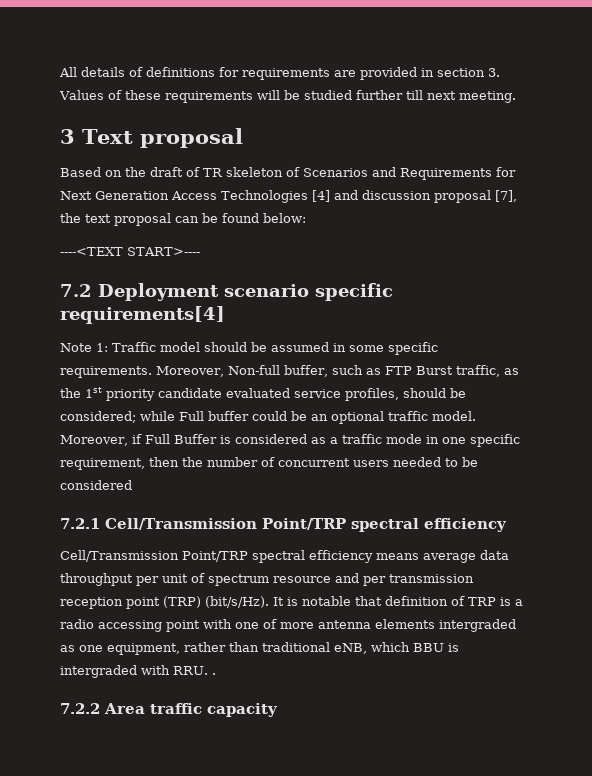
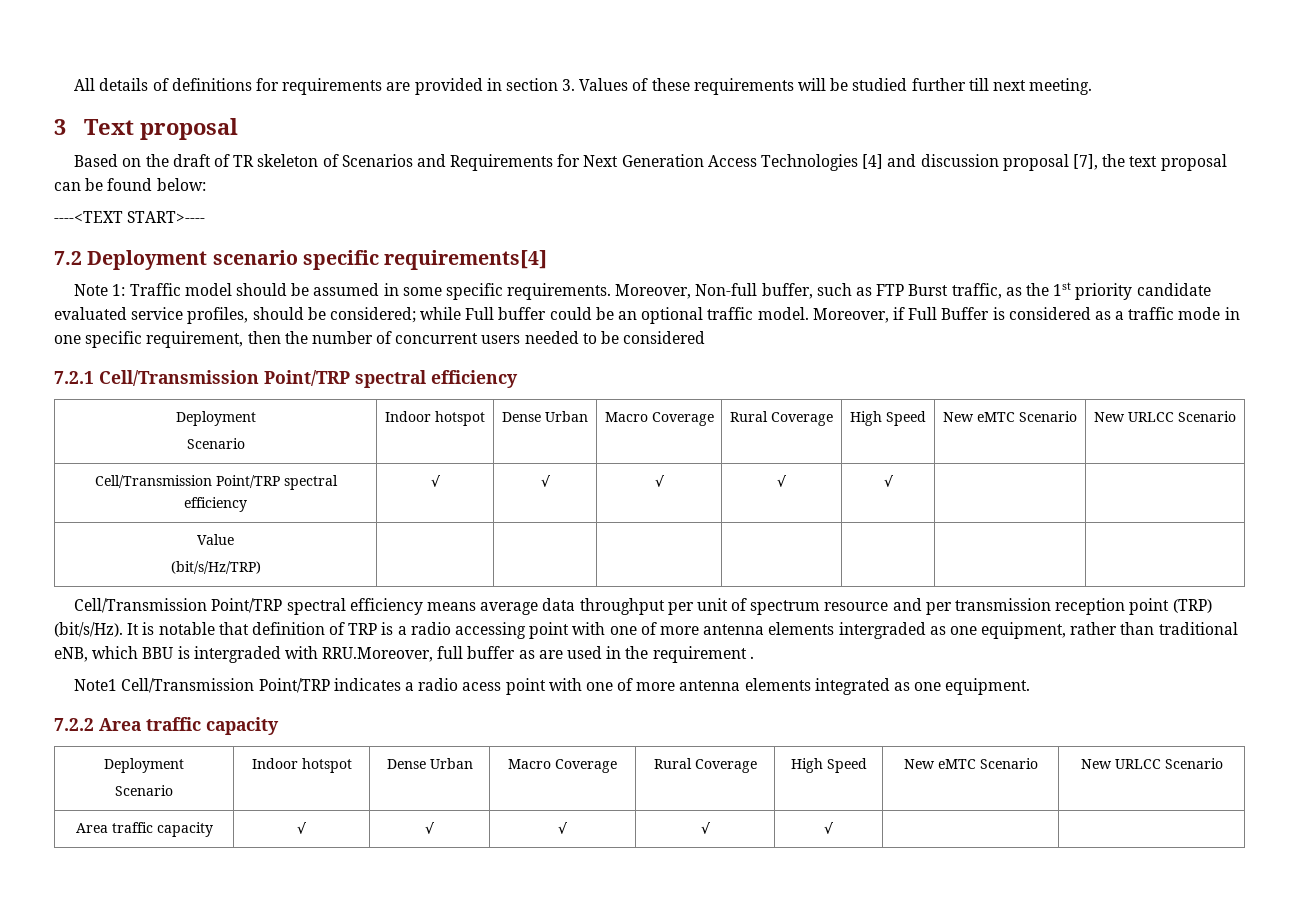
  7.2.1 Cell/Transmission Point/TRP spectral efficiency
+ Deployment
+ Scenario | Indoor hotspot | Dense Urban | Macro Coverage | Rural Coverage | High Speed | New eMTC Scenario | New URLCC Scenario
+ Cell/Transmission Point/TRP spectral efficiency | √ | √ | √ | √ | √ | |
+ Value
+ (bit/s/Hz/TRP) | | | | | | |
- It is notable that definition of TRP is a radio accessing point with one of more antenna elements intergraded as one equipment, rather than traditional eNB, which BBU is intergraded with RRU. .
+ It is notable that definition of TRP is a radio accessing point with one of more antenna elements intergraded as one equipment, rather than traditional eNB, which BBU is intergraded with RRU.Moreover, full buffer as are used in the requirement .
+ Note1 Cell/Transmission Point/TRP indicates a radio acess point with one of more antenna elements integrated as one equipment.
  7.2.2 Area traffic capacity
+ Deployment
+ Scenario | Indoor hotspot | Dense Urban | Macro Coverage | Rural Coverage | High Speed | New eMTC Scenario | New URLCC Scenario
+ Area traffic capacity | √ | √ | √ | √ | √ | |

